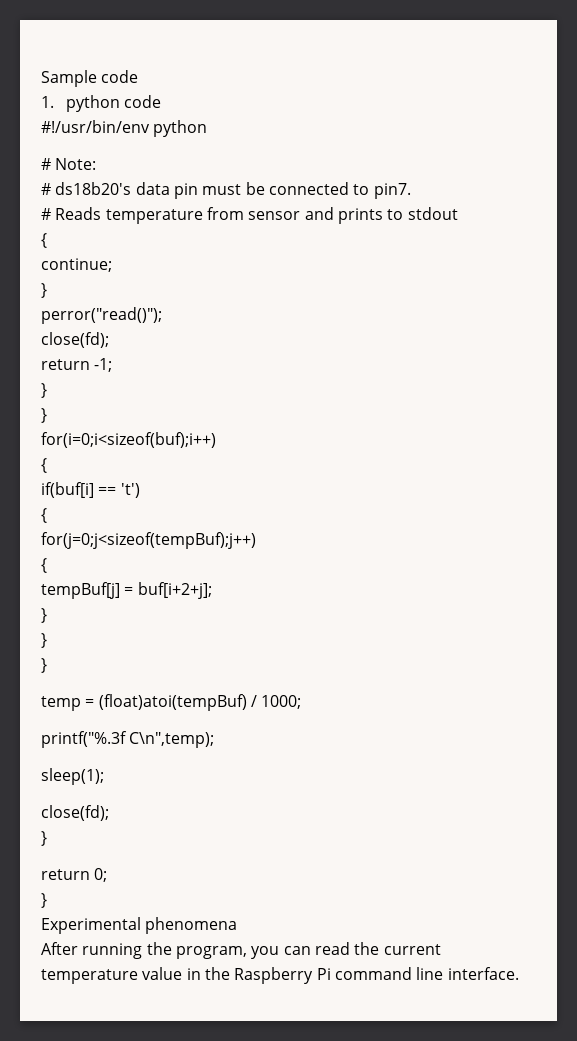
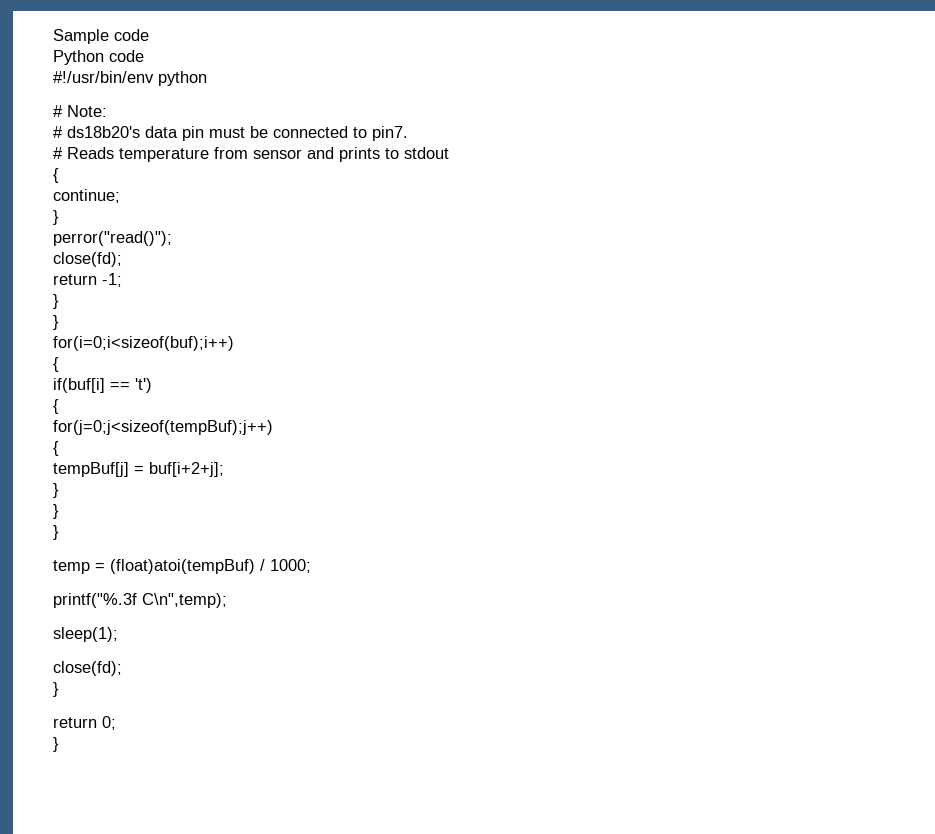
- 1. python code
+ Python code
- Experimental phenomena
- After running the program, you can read the current temperature value in the Raspberry Pi command line interface.

